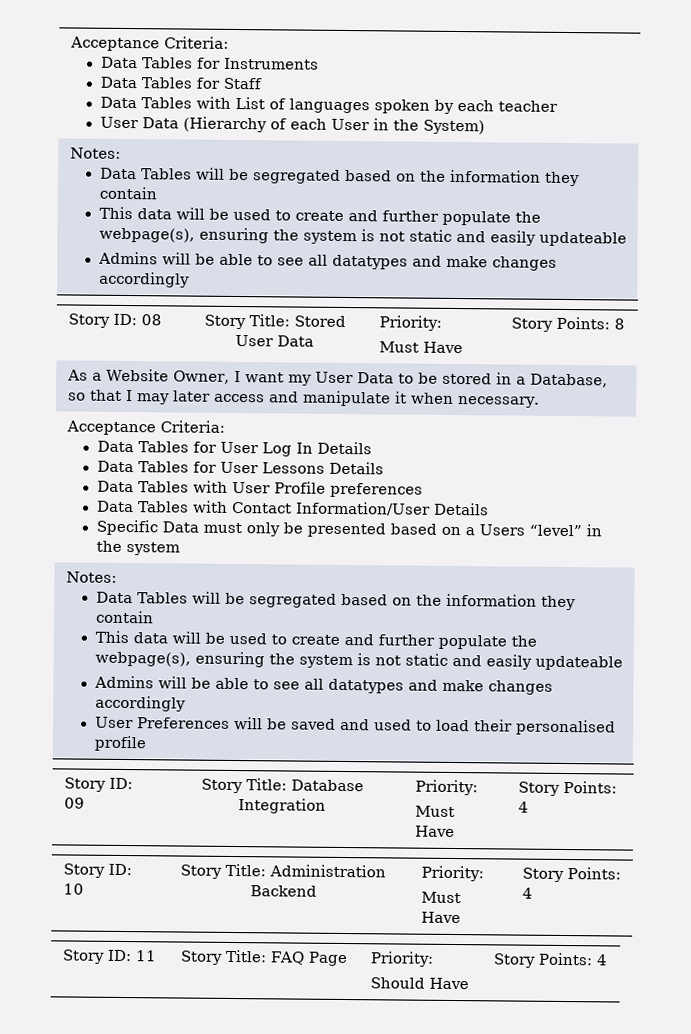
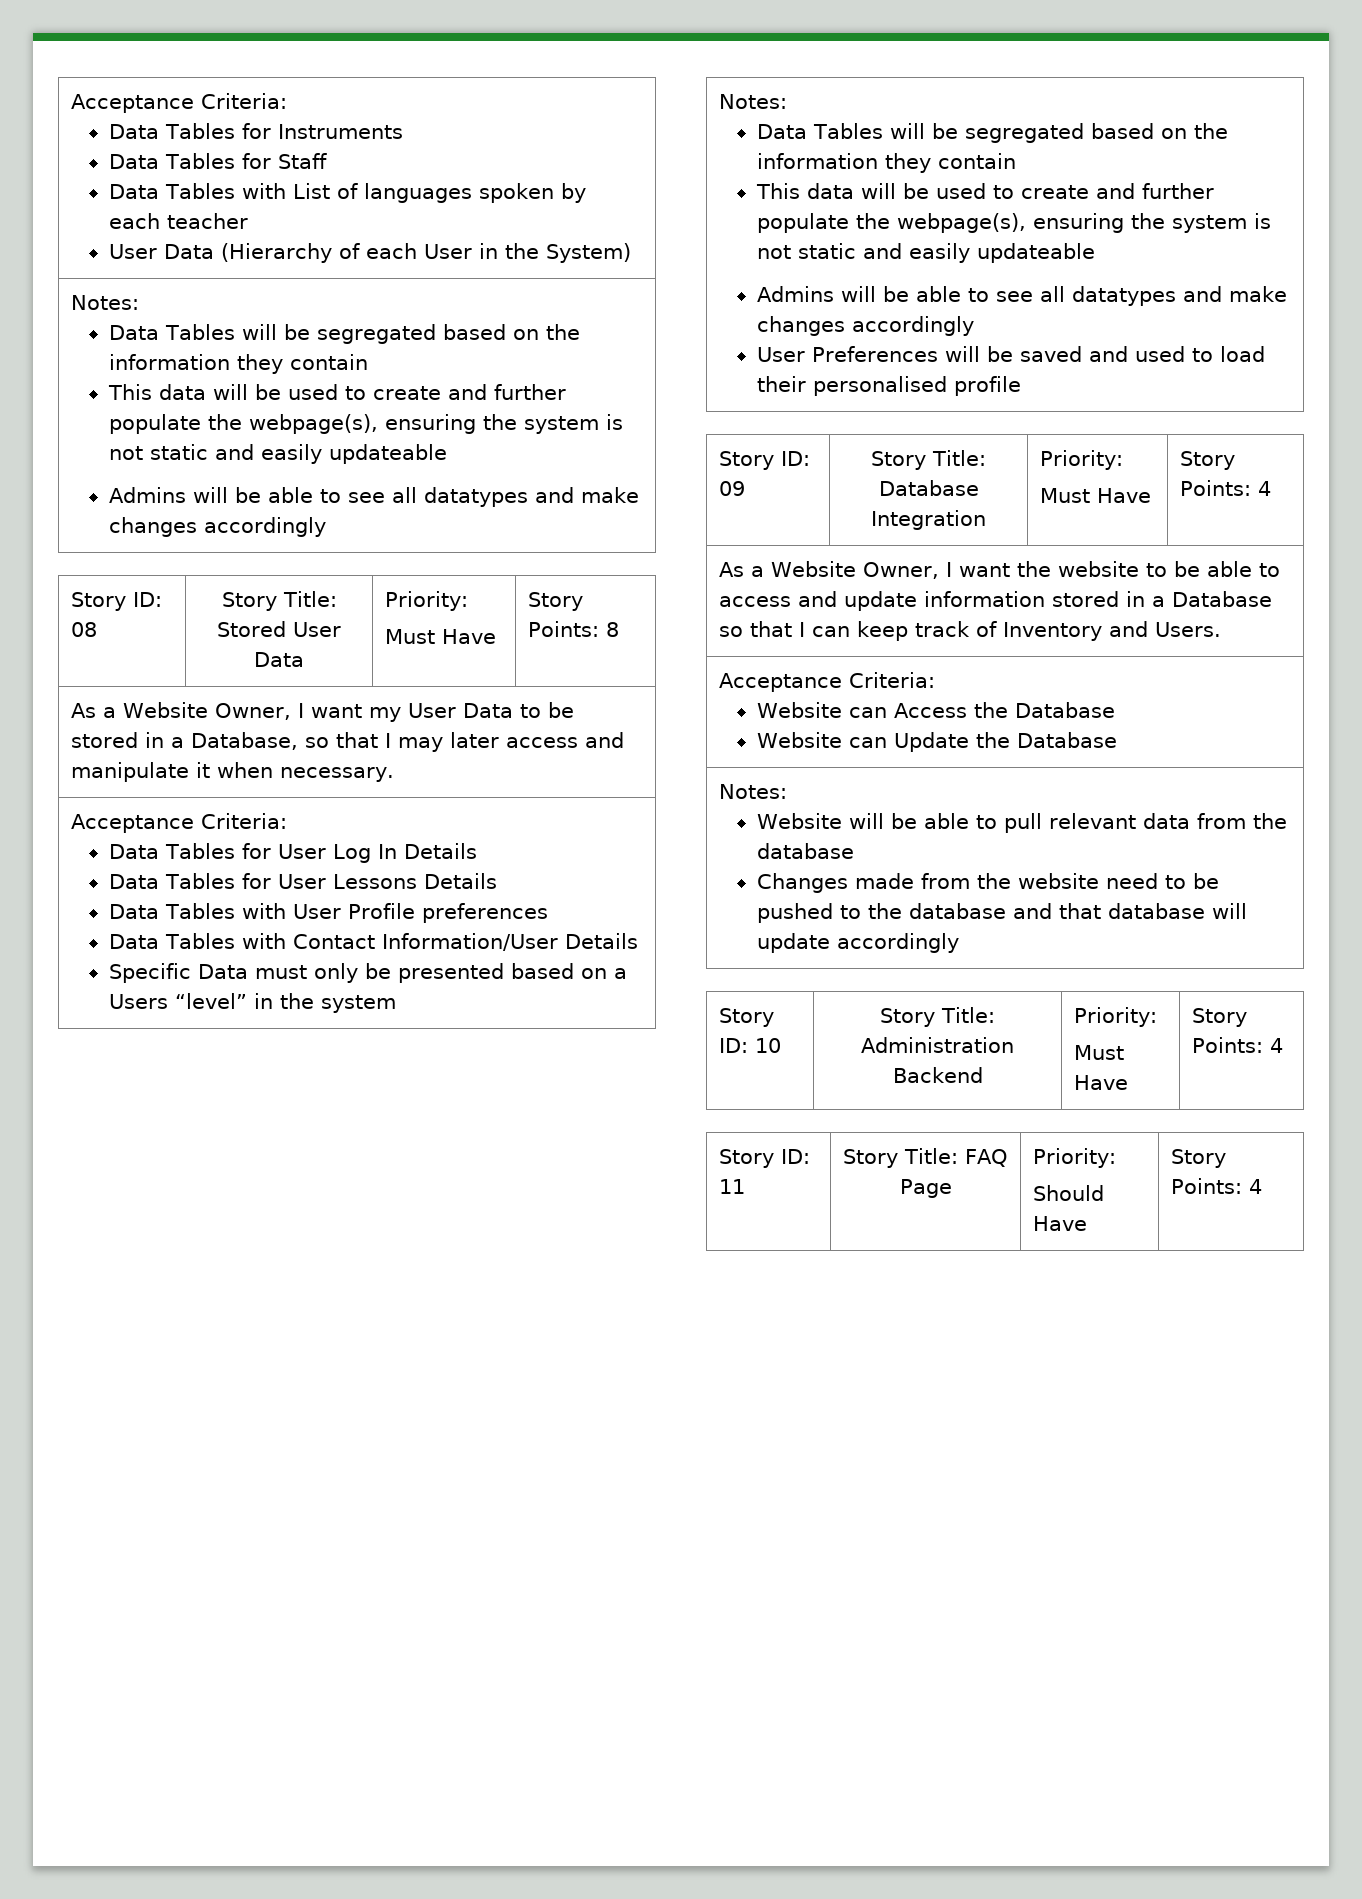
+ As a Website Owner, I want the website to be able to access and update information stored in a Database so that I can keep track of Inventory and Users.
+ Acceptance Criteria:
+ Website can Access the Database
+ Website can Update the Database
+ Notes:
+ Website will be able to pull relevant data from the database
+ Changes made from the website need to be pushed to the database and that database will update accordingly

